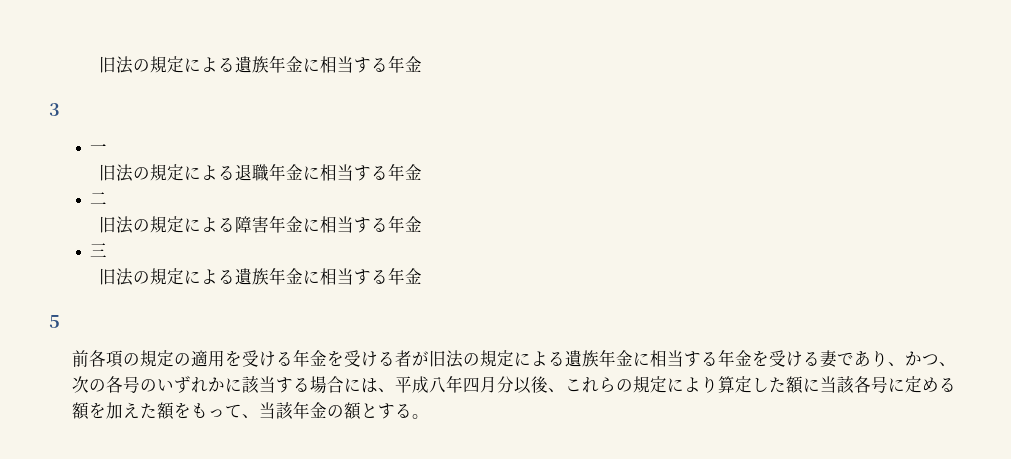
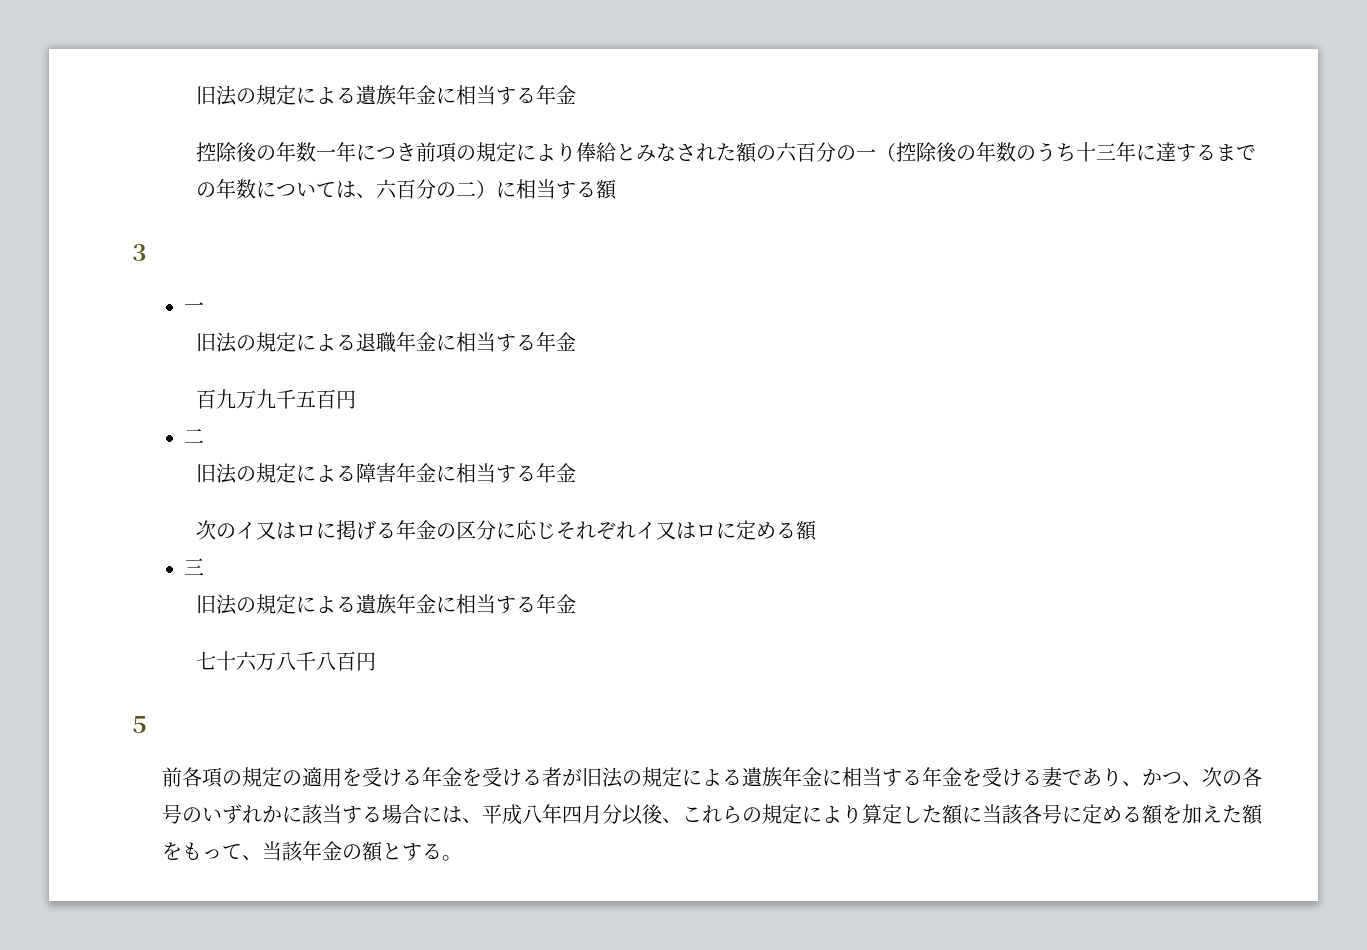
+ 控除後の年数一年につき前項の規定により俸給とみなされた額の六百分の一（控除後の年数のうち十三年に達するまでの年数については、六百分の二）に相当する額
+ 百九万九千五百円
+ 次のイ又はロに掲げる年金の区分に応じそれぞれイ又はロに定める額
+ 七十六万八千八百円

